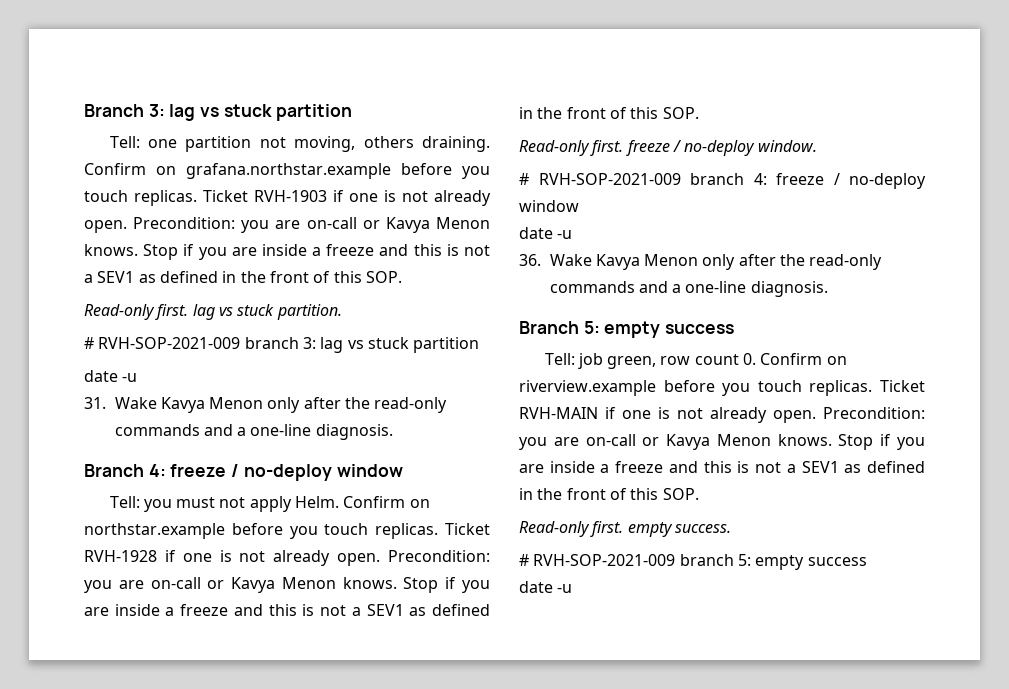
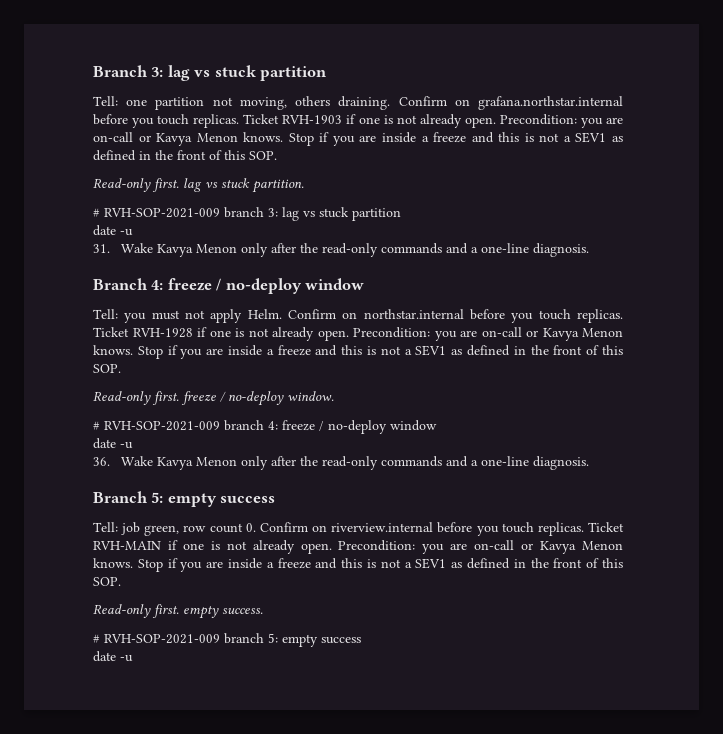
- Confirm on grafana.northstar.example before you touch replicas.
+ Confirm on grafana.northstar.internal before you touch replicas.
- Confirm on northstar.example before you touch replicas.
+ Confirm on northstar.internal before you touch replicas.
- Tell: job green, row count 0. Confirm on riverview.example before you touch replicas.
+ Tell: job green, row count 0. Confirm on riverview.internal before you touch replicas.

